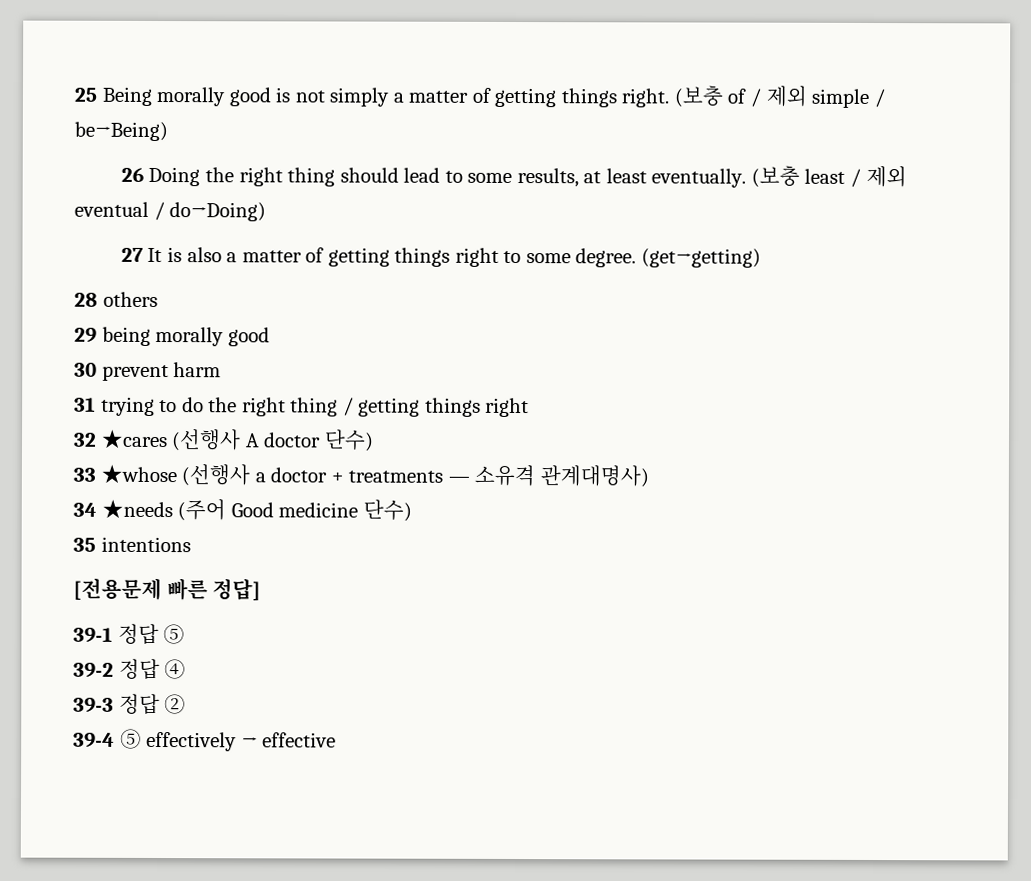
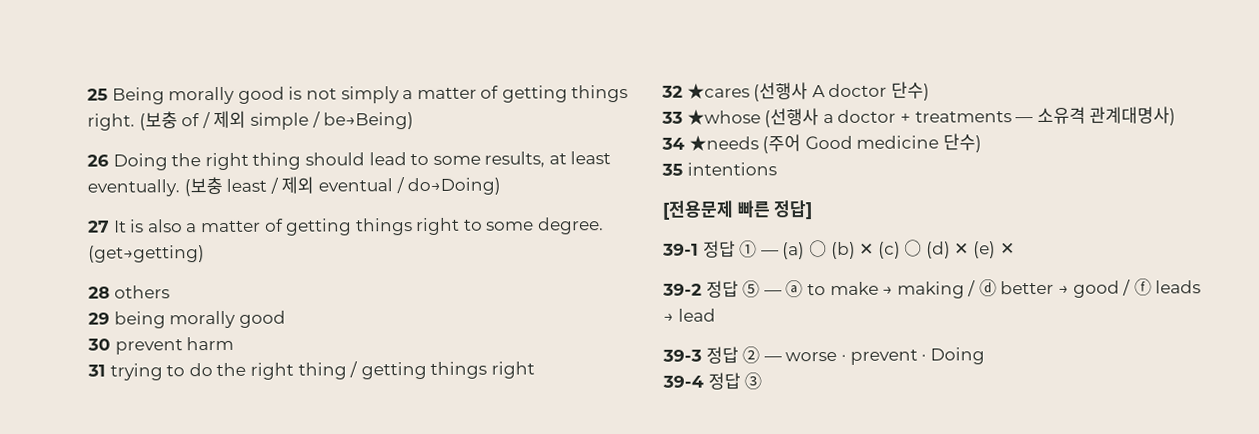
- 39-1 정답 ⑤
- 39-2 정답 ④
- 39-3 정답 ②
- 39-4 ⑤ effectively → effective
+ 39-1 정답 ① — (a) ○ (b) ✕ (c) ○ (d) ✕ (e) ✕
+ 39-2 정답 ⑤ — ⓐ to make → making / ⓓ better → good / ⓕ leads → lead
+ 39-3 정답 ② — worse · prevent · Doing
+ 39-4 정답 ③

